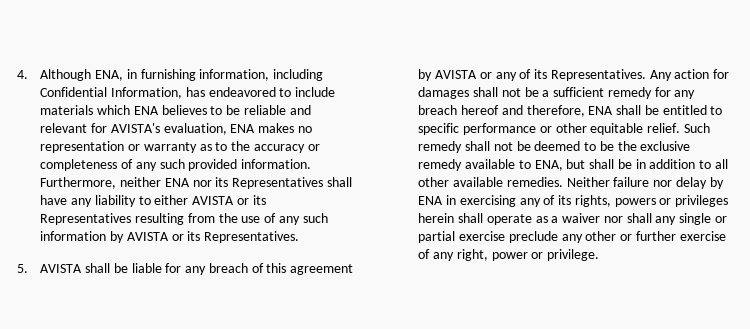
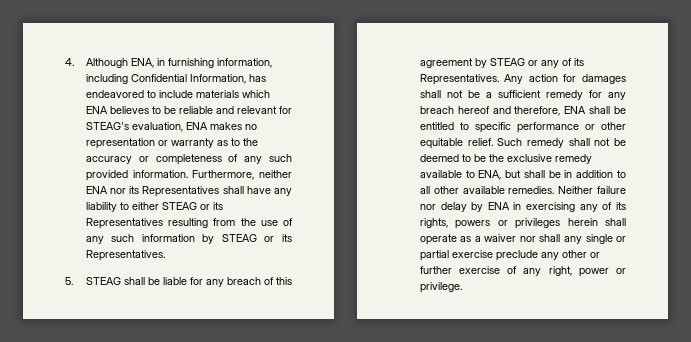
- 4. Although ENA, in furnishing information, including Confidential Information, has endeavored to include materials which ENA believes to be reliable and relevant for AVISTA's evaluation, ENA makes no representation or warranty as to the accuracy or completeness of any such provided information.
+ 4. Although ENA, in furnishing information, including Confidential Information, has endeavored to include materials which ENA believes to be reliable and relevant for STEAG's evaluation, ENA makes no representation or warranty as to the accuracy or completeness of any such provided information.
- Furthermore, neither ENA nor its Representatives shall have any liability to either AVISTA or its Representatives resulting from the use of any such information by AVISTA or its Representatives.
+ Furthermore, neither ENA nor its Representatives shall have any liability to either STEAG or its Representatives resulting from the use of any such information by STEAG or its Representatives.
- 5. AVISTA shall be liable for any breach of this agreement by AVISTA or any of its Representatives.
+ 5. STEAG shall be liable for any breach of this agreement by STEAG or any of its Representatives.

